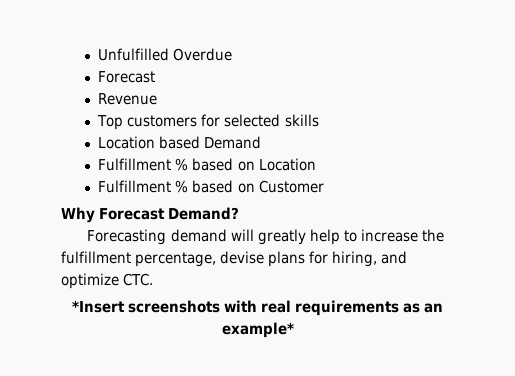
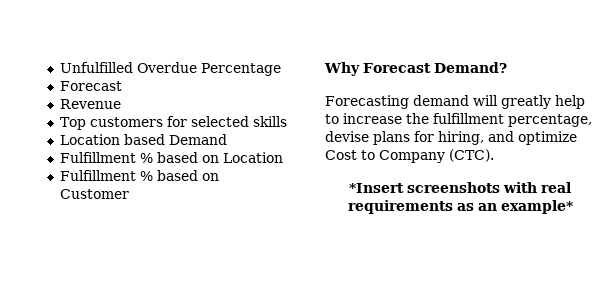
- Unfulfilled Overdue
+ Unfulfilled Overdue Percentage
- Forecasting demand will greatly help to increase the fulfillment percentage, devise plans for hiring, and optimize CTC.
+ Forecasting demand will greatly help to increase the fulfillment percentage, devise plans for hiring, and optimize Cost to Company (CTC).

